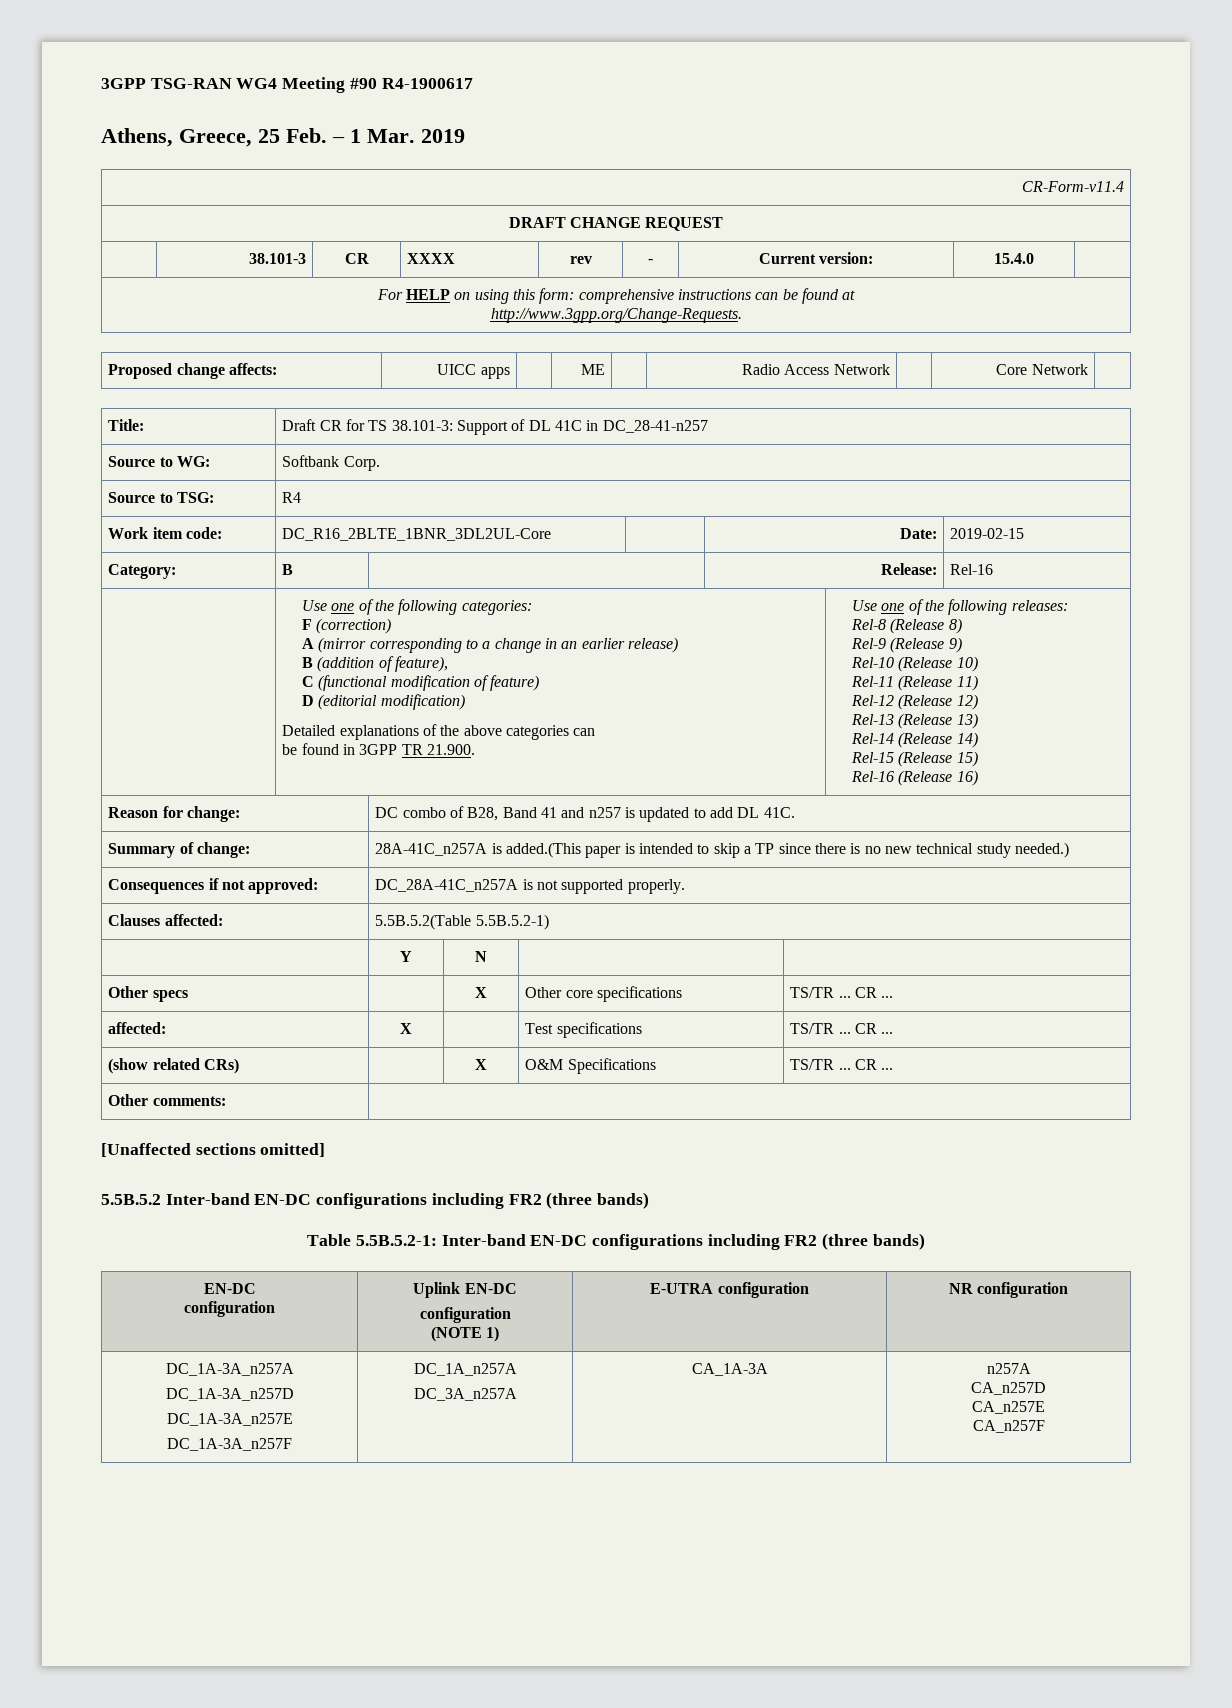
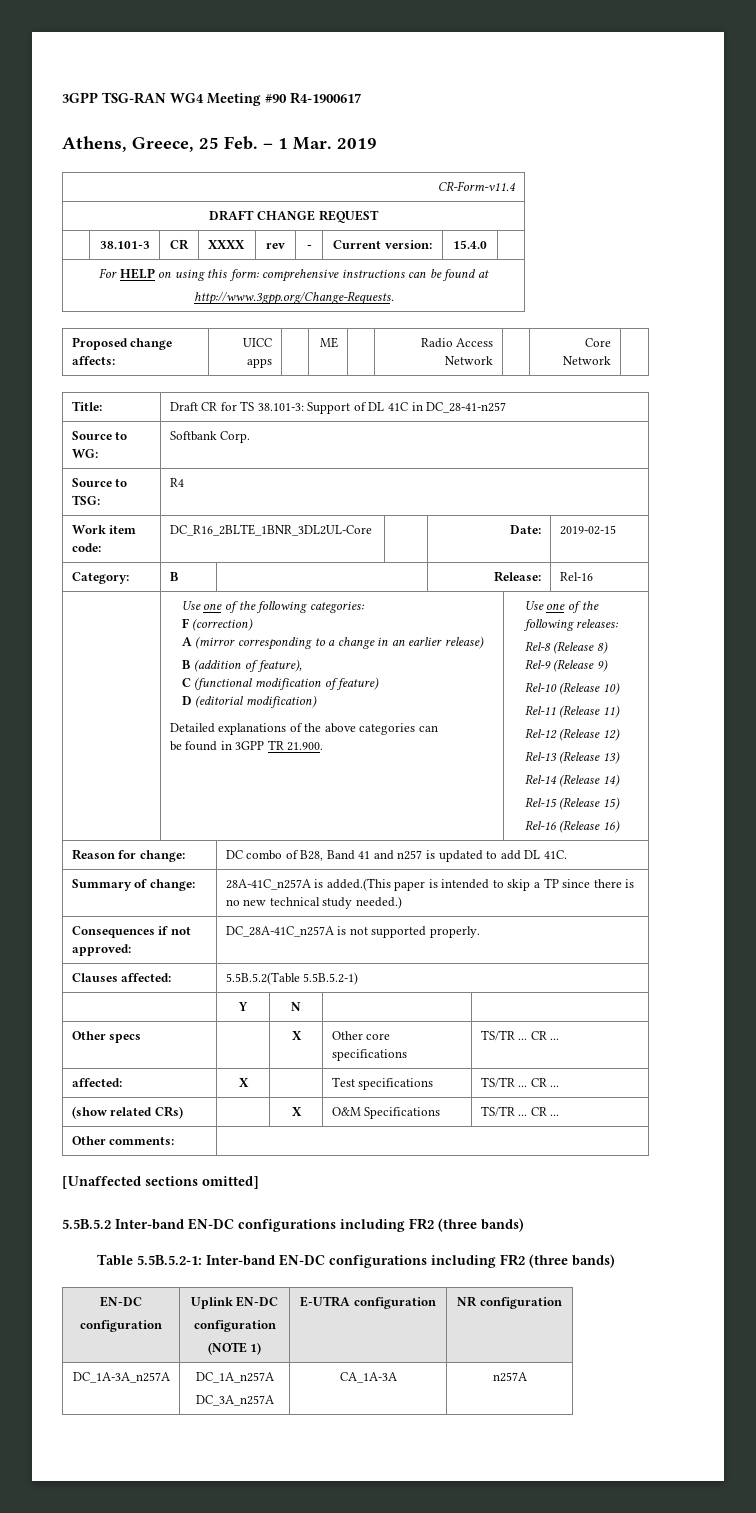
- DC_1A-3A_n257A
- DC_1A-3A_n257D
- DC_1A-3A_n257E
- DC_1A-3A_n257F | DC_1A_n257A
+ DC_1A-3A_n257A | DC_1A_n257A
  DC_3A_n257A | CA_1A-3A | n257A
- CA_n257D
- CA_n257E
- CA_n257F

